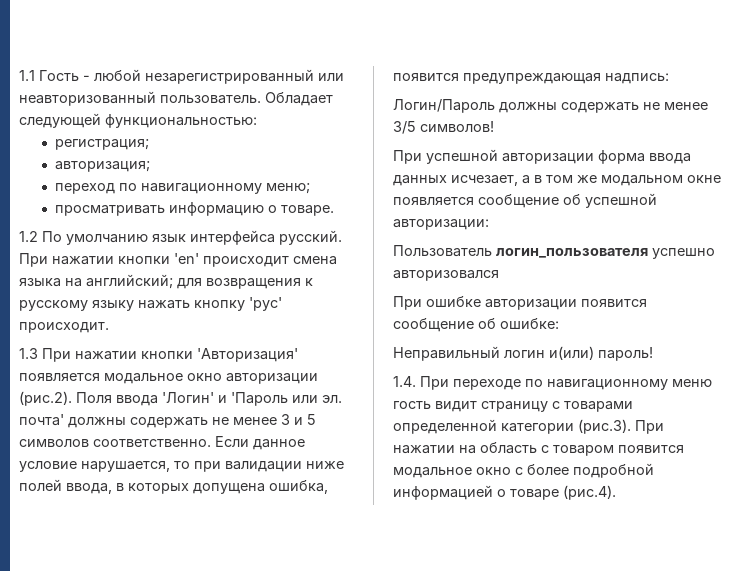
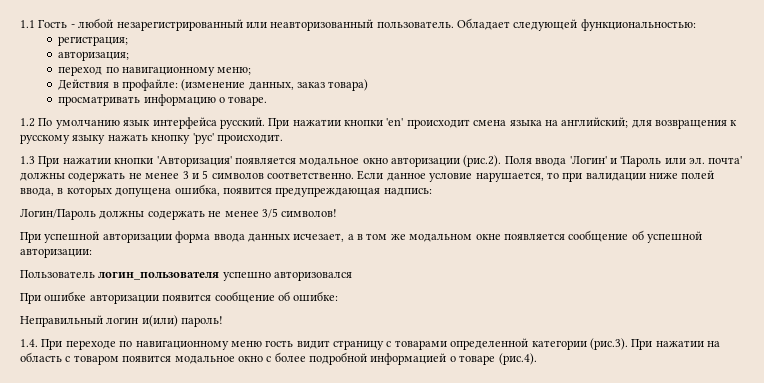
+ Действия в профайле: (изменение данных, заказ товара)

